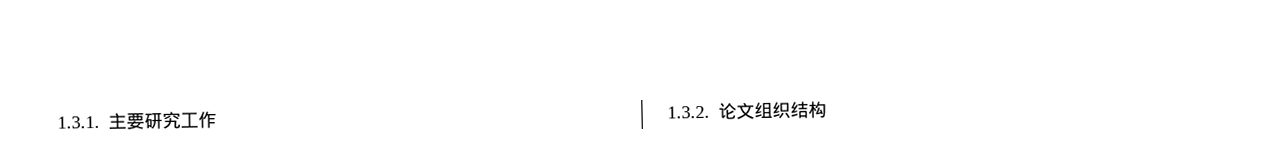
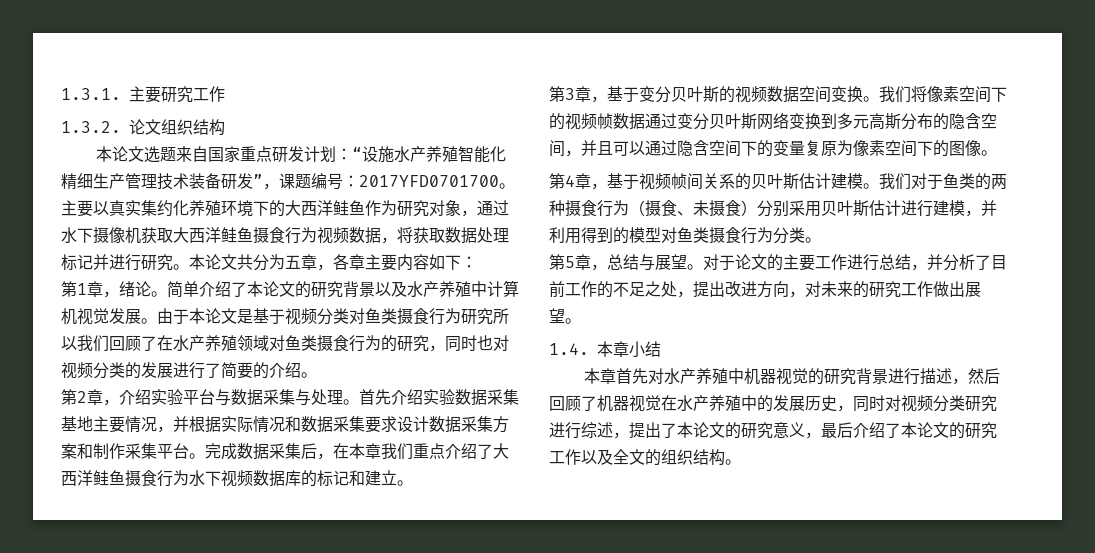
+ 本论文选题来自国家重点研发计划：“设施水产养殖智能化精细生产管理技术装备研发”，课题编号：2017YFD0701700。主要以真实集约化养殖环境下的大西洋鲑鱼作为研究对象，通过水下摄像机获取大西洋鲑鱼摄食行为视频数据，将获取数据处理标记并进行研究。本论文共分为五章，各章主要内容如下：
+ 第1章，绪论。简单介绍了本论文的研究背景以及水产养殖中计算机视觉发展。由于本论文是基于视频分类对鱼类摄食行为研究所以我们回顾了在水产养殖领域对鱼类摄食行为的研究，同时也对视频分类的发展进行了简要的介绍。
+ 第2章，介绍实验平台与数据采集与处理。首先介绍实验数据采集基地主要情况，并根据实际情况和数据采集要求设计数据采集方案和制作采集平台。完成数据采集后，在本章我们重点介绍了大西洋鲑鱼摄食行为水下视频数据库的标记和建立。
+ 第3章，基于变分贝叶斯的视频数据空间变换。我们将像素空间下的视频帧数据通过变分贝叶斯网络变换到多元高斯分布的隐含空间，并且可以通过隐含空间下的变量复原为像素空间下的图像。
+ 第4章，基于视频帧间关系的贝叶斯估计建模。我们对于鱼类的两种摄食行为（摄食、未摄食）分别采用贝叶斯估计进行建模，并利用得到的模型对鱼类摄食行为分类。
+ 第5章，总结与展望。对于论文的主要工作进行总结，并分析了目前工作的不足之处，提出改进方向，对未来的研究工作做出展望。
+ 1.4.本章小结
+ 本章首先对水产养殖中机器视觉的研究背景进行描述，然后回顾了机器视觉在水产养殖中的发展历史，同时对视频分类研究进行综述，提出了本论文的研究意义，最后介绍了本论文的研究工作以及全文的组织结构。

